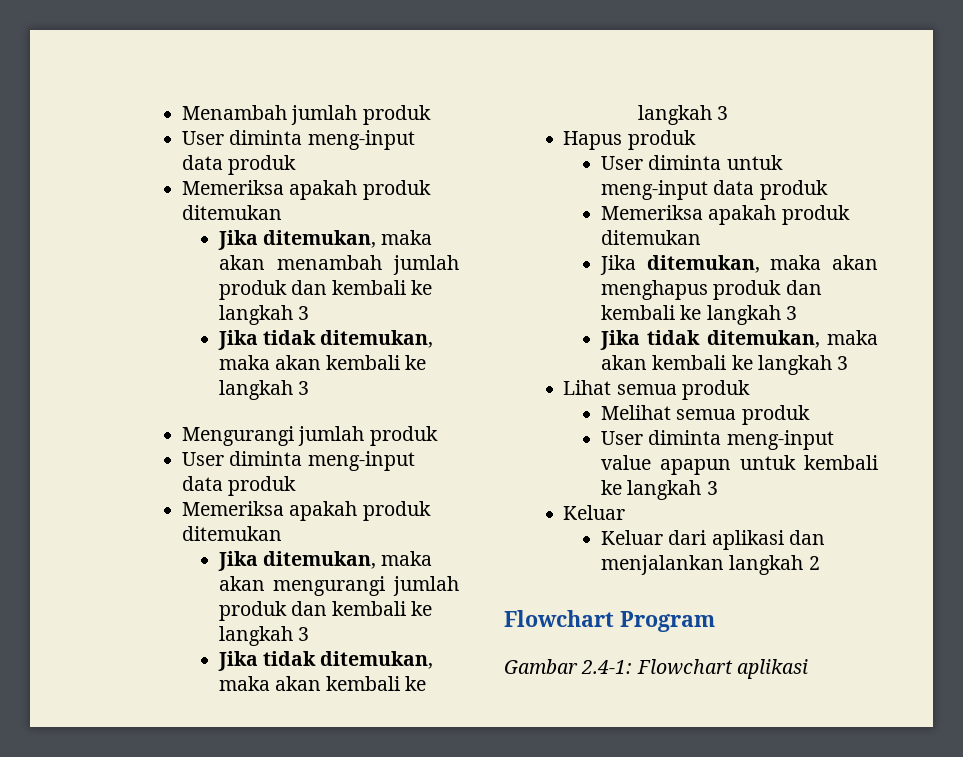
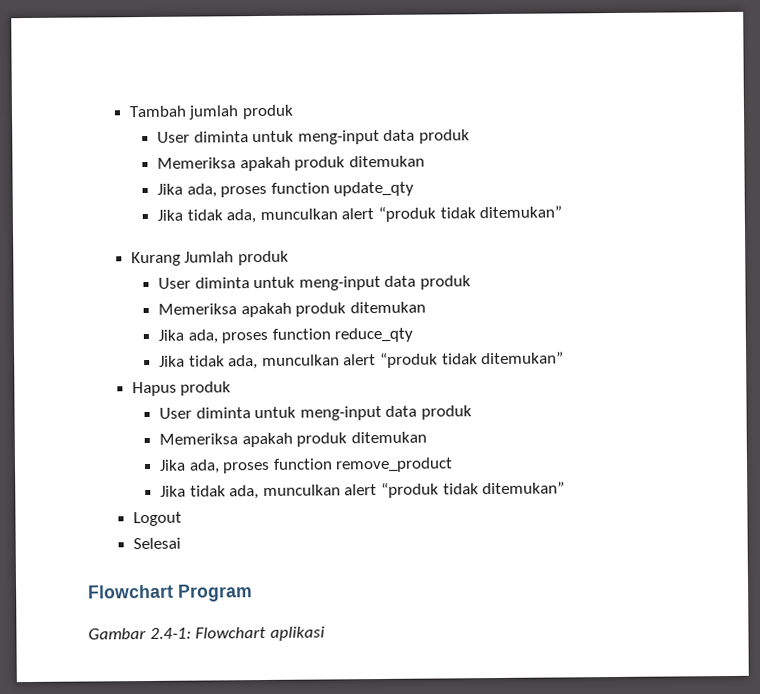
- Menambah jumlah produk
- User diminta meng-input data produk
+ Tambah jumlah produk
+ User diminta untuk meng-input data produk
  Memeriksa apakah produk ditemukan
- Jika ditemukan, maka akan menambah jumlah produk dan kembali ke langkah 3
- Jika tidak ditemukan, maka akan kembali ke langkah 3
- Mengurangi jumlah produk
- User diminta meng-input data produk
+ Jika ada, proses function update_qty
+ Jika tidak ada, munculkan alert “produk tidak ditemukan”
+ Kurang Jumlah produk
+ User diminta untuk meng-input data produk
  Memeriksa apakah produk ditemukan
- Jika ditemukan, maka akan mengurangi jumlah produk dan kembali ke langkah 3
- Jika tidak ditemukan, maka akan kembali ke langkah 3
+ Jika ada, proses function reduce_qty
+ Jika tidak ada, munculkan alert “produk tidak ditemukan”
- Jika ditemukan, maka akan menghapus produk dan kembali ke langkah 3
- Jika tidak ditemukan, maka akan kembali ke langkah 3
- Lihat semua produk
- Melihat semua produk
- User diminta meng-input value apapun untuk kembali ke langkah 3
- Keluar
- Keluar dari aplikasi dan menjalankan langkah 2
+ Jika ada, proses function remove_product
+ Jika tidak ada, munculkan alert “produk tidak ditemukan”
+ Logout
+ Selesai

